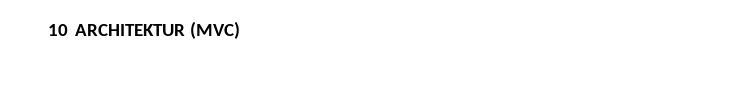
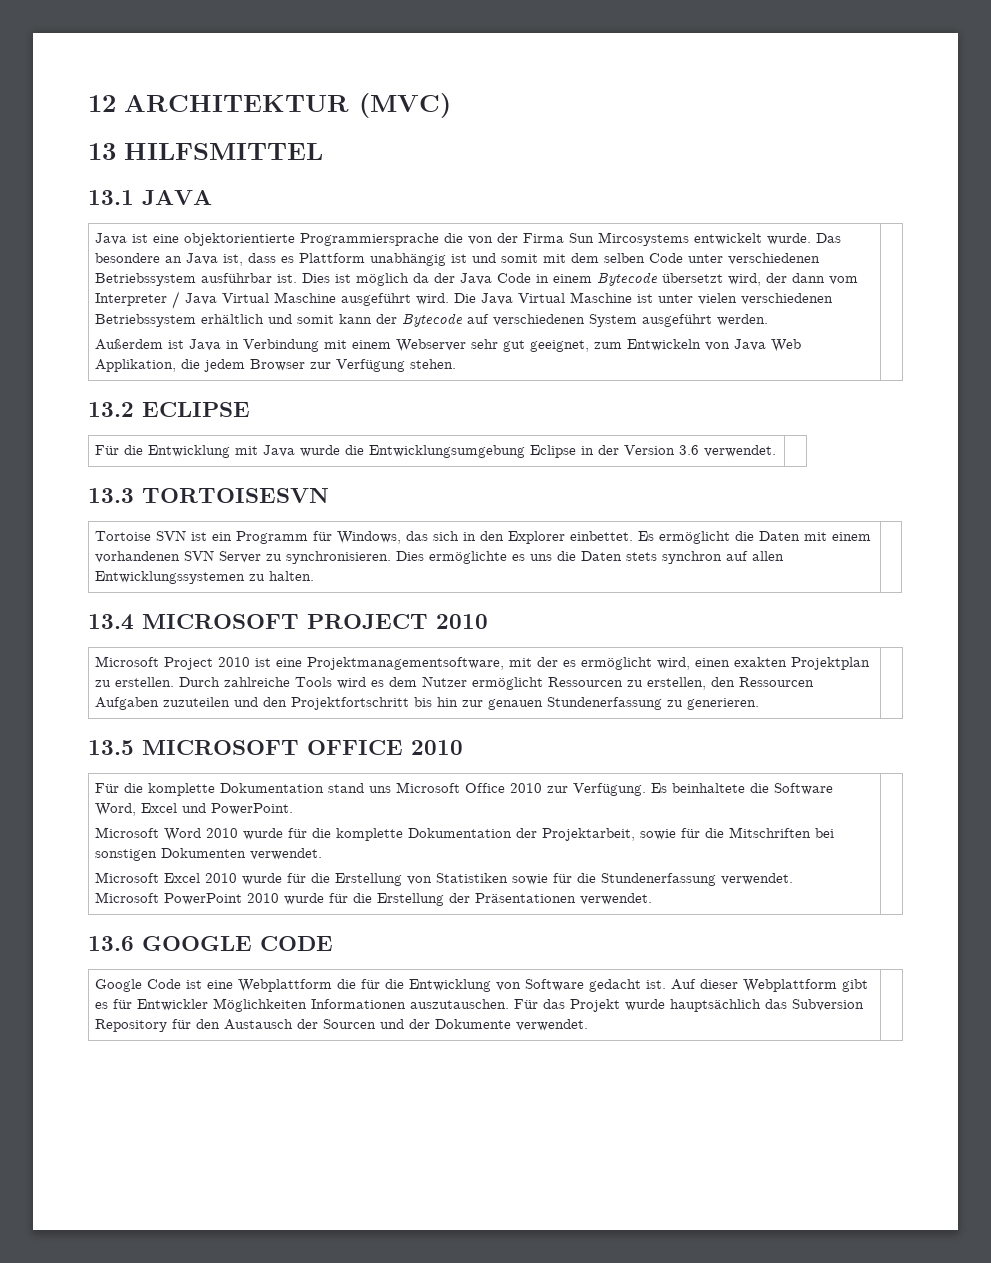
- 10 ARCHITEKTUR (MVC)
+ 12 ARCHITEKTUR (MVC)
+ 13 HILFSMITTEL
+ 13.1 JAVA
+ Java ist eine objektorientierte Programmiersprache die von der Firma Sun Mircosystems entwickelt wurde. Das besondere an Java ist, dass es Plattform unabhängig ist und somit mit dem selben Code unter verschiedenen Betriebssystem ausführbar ist. Dies ist möglich da der Java Code in einem Bytecode übersetzt wird, der dann vom Interpreter / Java Virtual Maschine ausgeführt wird. Die Java Virtual Maschine ist unter vielen verschiedenen Betriebssystem erhältlich und somit kann der Bytecode auf verschiedenen System ausgeführt werden.
+ Außerdem ist Java in Verbindung mit einem Webserver sehr gut geeignet, zum Entwickeln von Java Web Applikation, die jedem Browser zur Verfügung stehen. |
+ 13.2 ECLIPSE
+ Für die Entwicklung mit Java wurde die Entwicklungsumgebung Eclipse in der Version 3.6 verwendet. |
+ 13.3 TORTOISESVN
+ Tortoise SVN ist ein Programm für Windows, das sich in den Explorer einbettet. Es ermöglicht die Daten mit einem vorhandenen SVN Server zu synchronisieren. Dies ermöglichte es uns die Daten stets synchron auf allen Entwicklungssystemen zu halten. |
+ 13.4 MICROSOFT PROJECT 2010
+ Microsoft Project 2010 ist eine Projektmanagementsoftware, mit der es ermöglicht wird, einen exakten Projektplan zu erstellen. Durch zahlreiche Tools wird es dem Nutzer ermöglicht Ressourcen zu erstellen, den Ressourcen Aufgaben zuzuteilen und den Projektfortschritt bis hin zur genauen Stundenerfassung zu generieren. |
+ 13.5 MICROSOFT OFFICE 2010
+ Für die komplette Dokumentation stand uns Microsoft Office 2010 zur Verfügung. Es beinhaltete die Software Word, Excel und PowerPoint.
+ Microsoft Word 2010 wurde für die komplette Dokumentation der Projektarbeit, sowie für die Mitschriften bei sonstigen Dokumenten verwendet.
+ Microsoft Excel 2010 wurde für die Erstellung von Statistiken sowie für die Stundenerfassung verwendet.
+ Microsoft PowerPoint 2010 wurde für die Erstellung der Präsentationen verwendet. |
+ 13.6 GOOGLE CODE
+ Google Code ist eine Webplattform die für die Entwicklung von Software gedacht ist. Auf dieser Webplattform gibt es für Entwickler Möglichkeiten Informationen auszutauschen. Für das Projekt wurde hauptsächlich das Subversion Repository für den Austausch der Sourcen und der Dokumente verwendet. |

